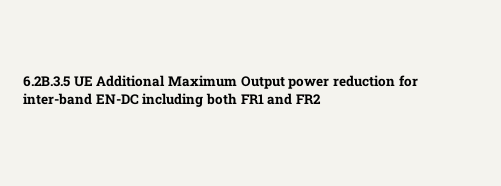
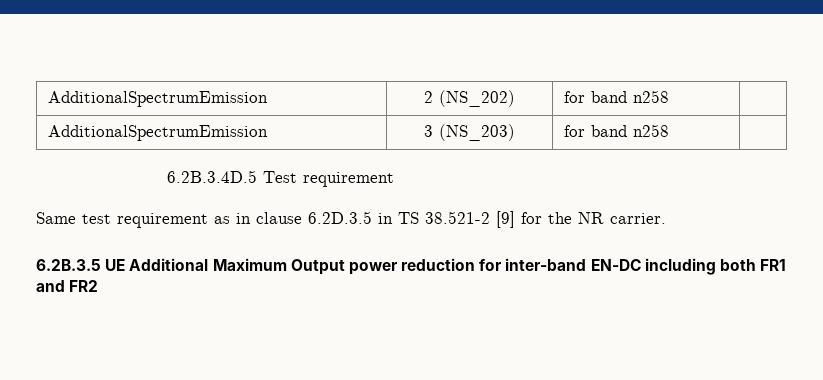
+ AdditionalSpectrumEmission | 2 (NS_202) | for band n258 |
+ AdditionalSpectrumEmission | 3 (NS_203) | for band n258 |
+ 6.2B.3.4D.5 Test requirement
+ Same test requirement as in clause 6.2D.3.5 in TS 38.521-2 [9] for the NR carrier.

